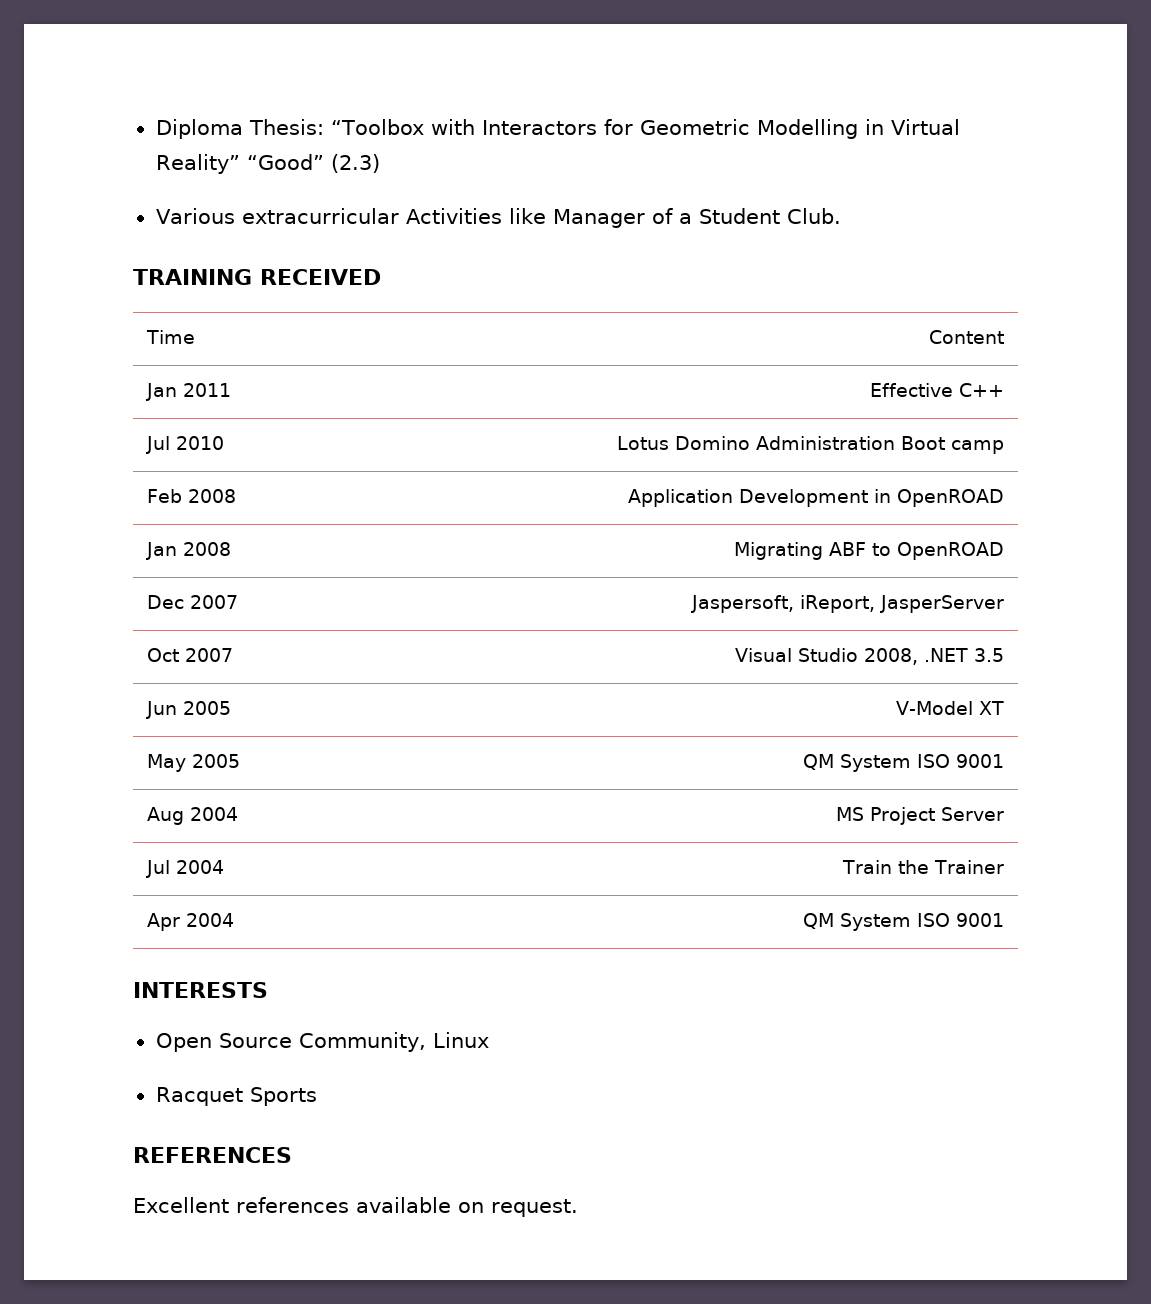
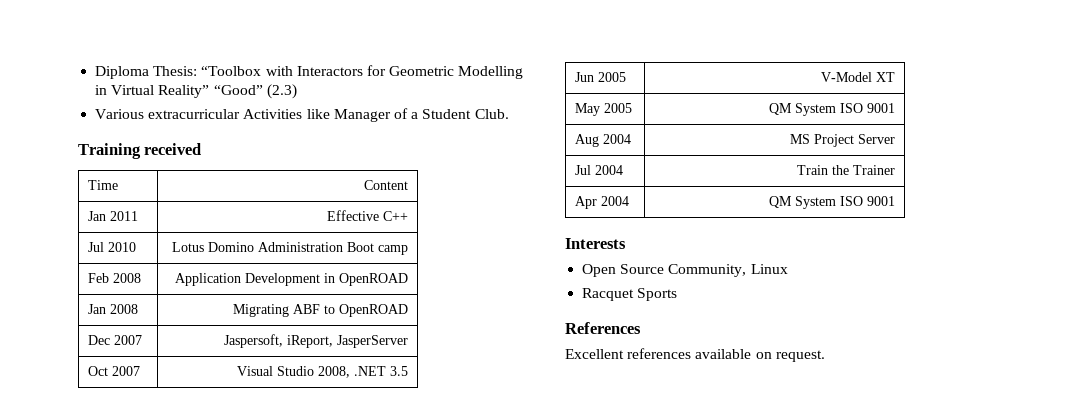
- TRAINING RECEIVED
+ Training received
- INTERESTS
+ Interests
- REFERENCES
+ References

